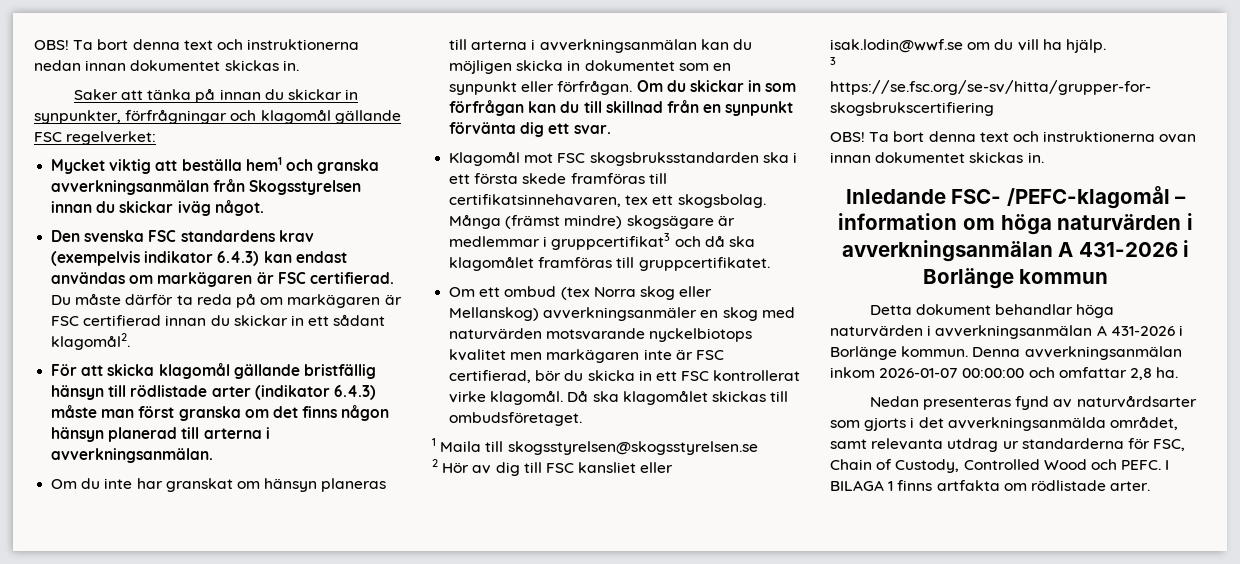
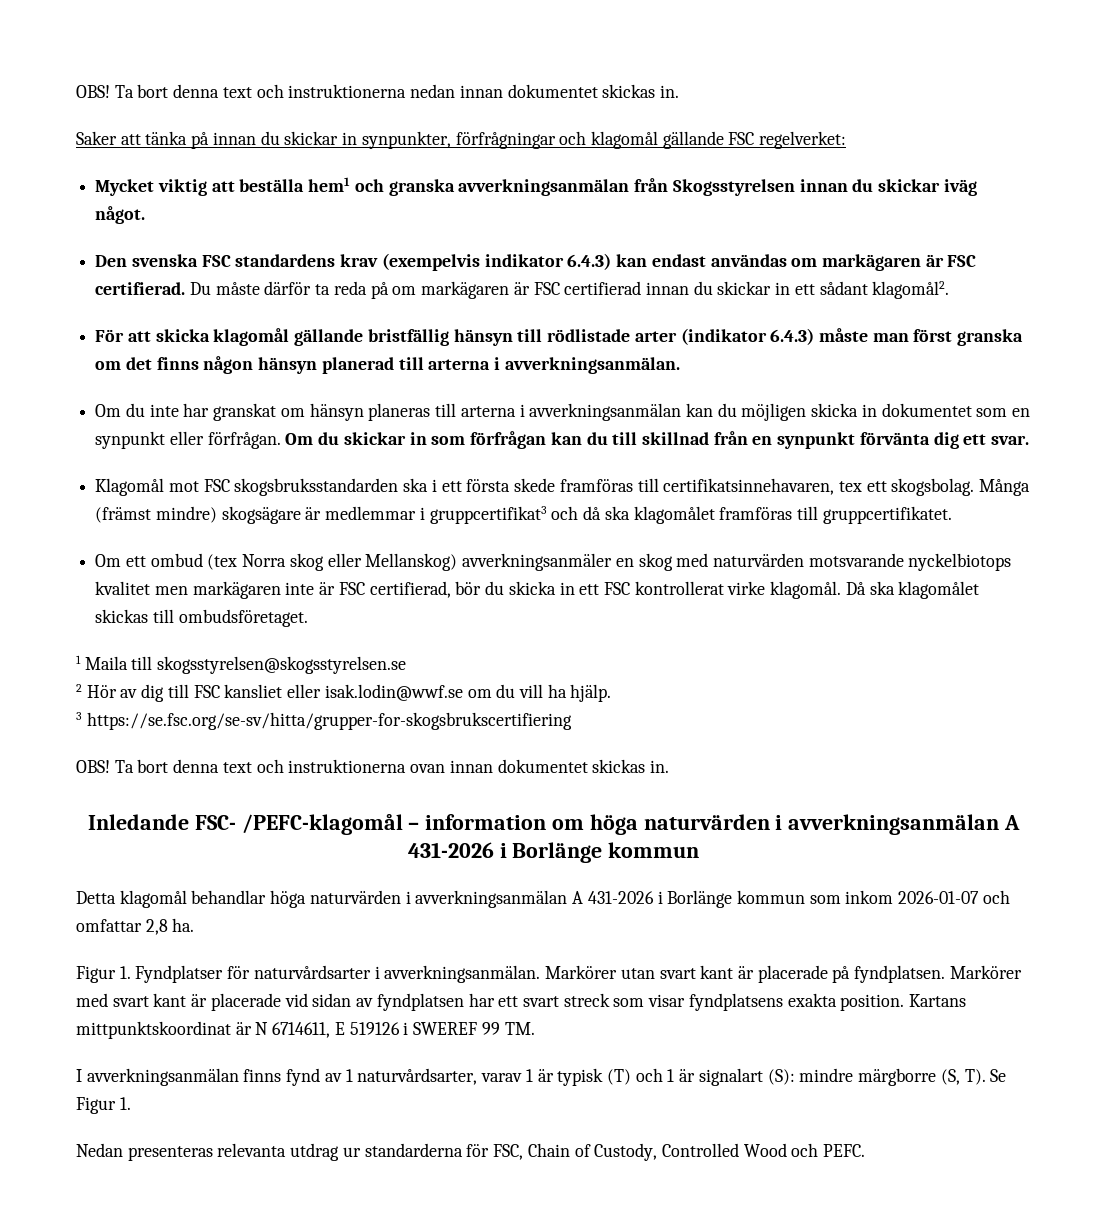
- Detta dokument behandlar höga naturvärden i avverkningsanmälan A 431-2026 i Borlänge kommun. Denna avverkningsanmälan inkom 2026-01-07 00:00:00 och omfattar 2,8 ha.
+ Detta klagomål behandlar höga naturvärden i avverkningsanmälan A 431-2026 i Borlänge kommun som inkom 2026-01-07 och omfattar 2,8 ha.
- Nedan presenteras fynd av naturvårdsarter som gjorts i det avverkningsanmälda området, samt relevanta utdrag ur standarderna för FSC, Chain of Custody, Controlled Wood och PEFC. I BILAGA 1 finns artfakta om rödlistade arter.
+ Figur 1. Fyndplatser för naturvårdsarter i avverkningsanmälan. Markörer utan svart kant är placerade på fyndplatsen. Markörer med svart kant är placerade vid sidan av fyndplatsen har ett svart streck som visar fyndplatsens exakta position. Kartans mittpunktskoordinat är N 6714611, E 519126 i SWEREF 99 TM.
+ I avverkningsanmälan finns fynd av 1 naturvårdsarter, varav 1 är typisk (T) och 1 är signalart (S): mindre märgborre (S, T). Se Figur 1.
+ Nedan presenteras relevanta utdrag ur standarderna för FSC, Chain of Custody, Controlled Wood och PEFC.

